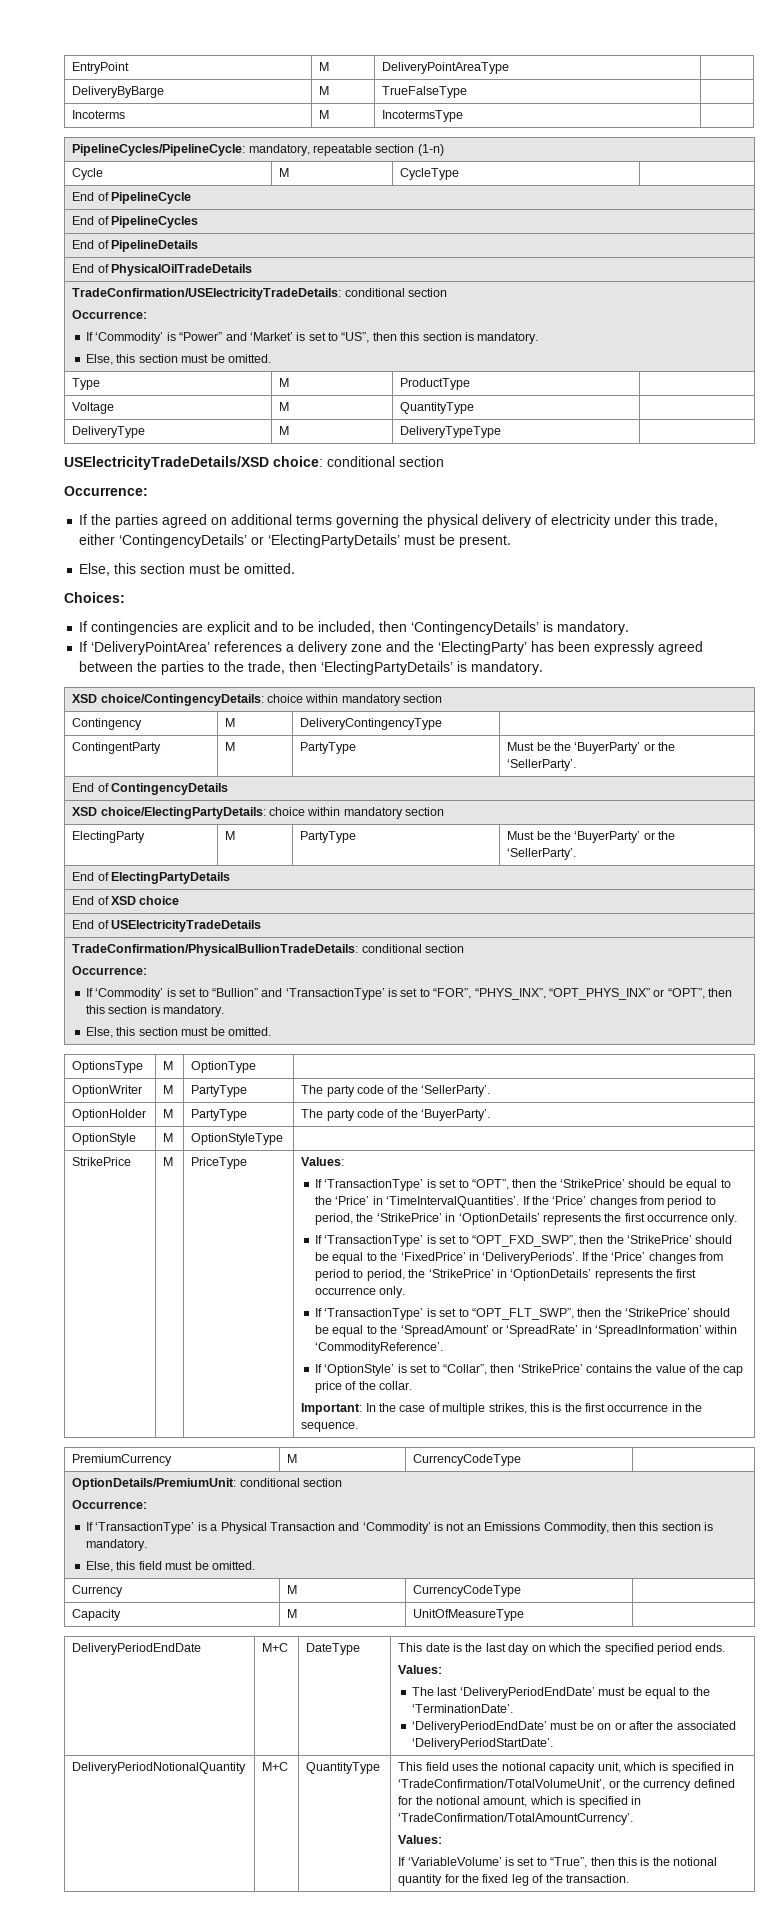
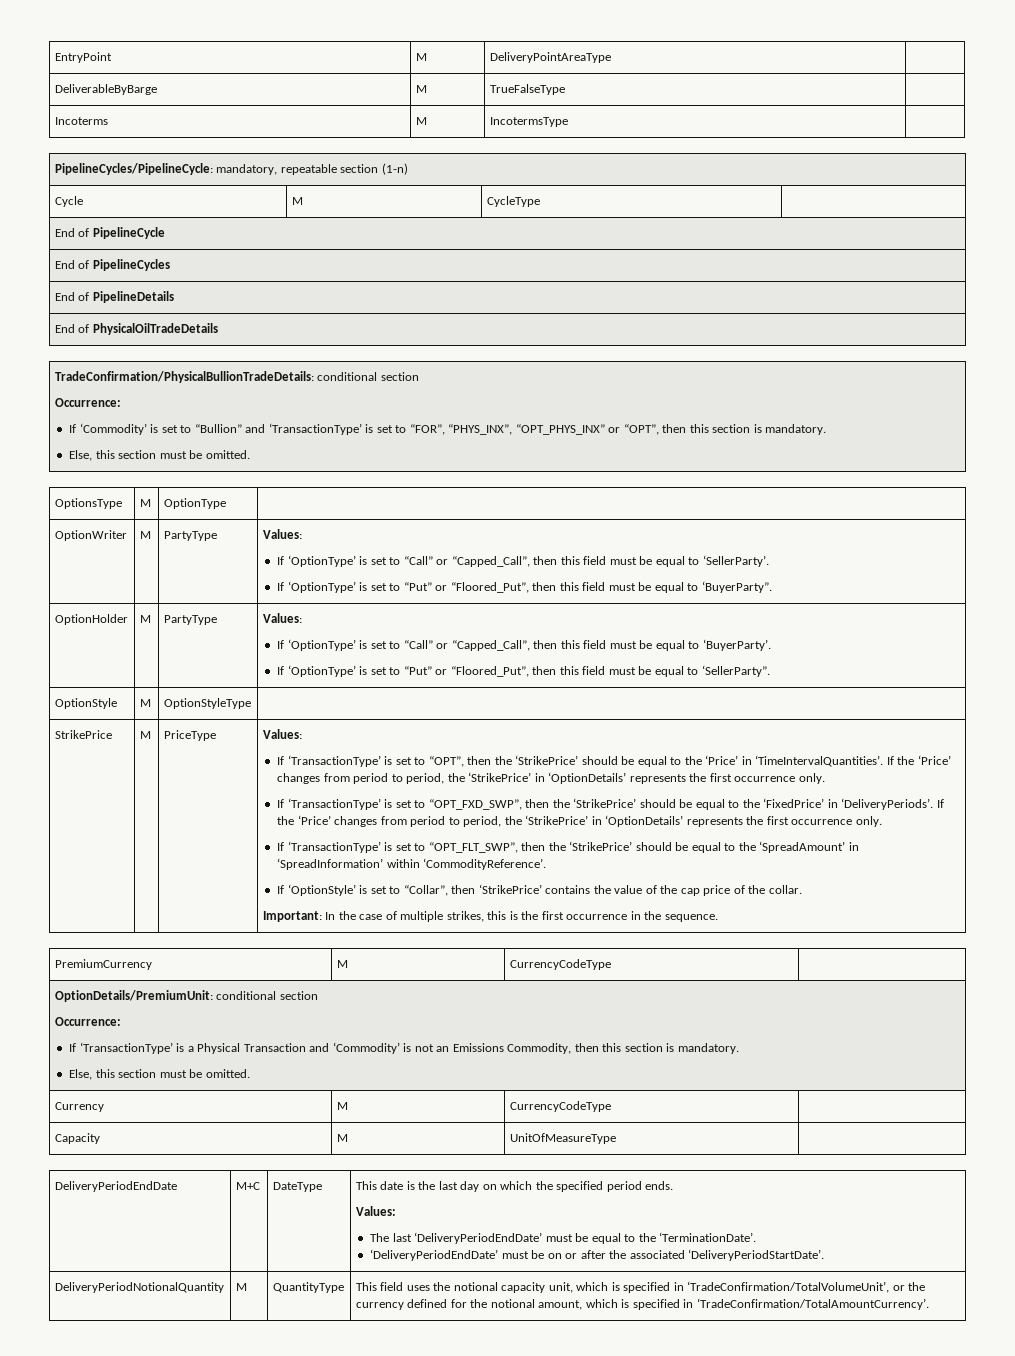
- DeliveryByBarge | M | TrueFalseType |
+ DeliverableByBarge | M | TrueFalseType |
- TradeConfirmation/USElectricityTradeDetails: conditional section
- Occurrence:
- If ‘Commodity’ is “Power” and ‘Market’ is set to “US”, then this section is mandatory.
- Else, this section must be omitted.
- Type | M | ProductType |
- Voltage | M | QuantityType |
- DeliveryType | M | DeliveryTypeType |
- USElectricityTradeDetails/XSD choice: conditional section
- Occurrence:
- If the parties agreed on additional terms governing the physical delivery of electricity under this trade, either ‘ContingencyDetails’ or ‘ElectingPartyDetails’ must be present.
- Else, this section must be omitted.
- Choices:
- If contingencies are explicit and to be included, then ‘ContingencyDetails’ is mandatory.
- If ‘DeliveryPointArea’ references a delivery zone and the ‘ElectingParty’ has been expressly agreed between the parties to the trade, then ‘ElectingPartyDetails’ is mandatory.
- XSD choice/ContingencyDetails: choice within mandatory section
- Contingency | M | DeliveryContingencyType |
- ContingentParty | M | PartyType | Must be the ‘BuyerParty’ or the ‘SellerParty’.
- End of ContingencyDetails
- XSD choice/ElectingPartyDetails: choice within mandatory section
- ElectingParty | M | PartyType | Must be the ‘BuyerParty’ or the ‘SellerParty’.
- End of ElectingPartyDetails
- End of XSD choice
- End of USElectricityTradeDetails
- OptionWriter | M | PartyType | The party code of the ‘SellerParty’.
- OptionHolder | M | PartyType | The party code of the ‘BuyerParty’.
+ OptionWriter | M | PartyType | Values:
+ If ‘OptionType’ is set to “Call” or “Capped_Call”, then this field must be equal to ‘SellerParty’.
+ If ‘OptionType’ is set to “Put” or “Floored_Put”, then this field must be equal to ‘BuyerParty”.
+ OptionHolder | M | PartyType | Values:
+ If ‘OptionType’ is set to “Call” or “Capped_Call”, then this field must be equal to ‘BuyerParty’.
+ If ‘OptionType’ is set to “Put” or “Floored_Put”, then this field must be equal to ‘SellerParty”.
- If ‘TransactionType’ is set to “OPT_FLT_SWP”, then the ‘StrikePrice’ should be equal to the ‘SpreadAmount’ or ‘SpreadRate’ in ‘SpreadInformation’ within ‘CommodityReference’.
+ If ‘TransactionType’ is set to “OPT_FLT_SWP”, then the ‘StrikePrice’ should be equal to the ‘SpreadAmount’ in ‘SpreadInformation’ within ‘CommodityReference’.
  OptionDetails/PremiumUnit: conditional section
  Occurrence:
  If ‘TransactionType’ is a Physical Transaction and ‘Commodity’ is not an Emissions Commodity, then this section is mandatory.
- Else, this field must be omitted.
+ Else, this section must be omitted.
- DeliveryPeriodNotionalQuantity | M+C
+ DeliveryPeriodNotionalQuantity | M
  This field uses the notional capacity unit, which is specified in ‘TradeConfirmation/TotalVolumeUnit’, or the currency defined for the notional amount, which is specified in ‘TradeConfirmation/TotalAmountCurrency’.
- Values:
- If ‘VariableVolume’ is set to “True”, then this is the notional quantity for the fixed leg of the transaction.

